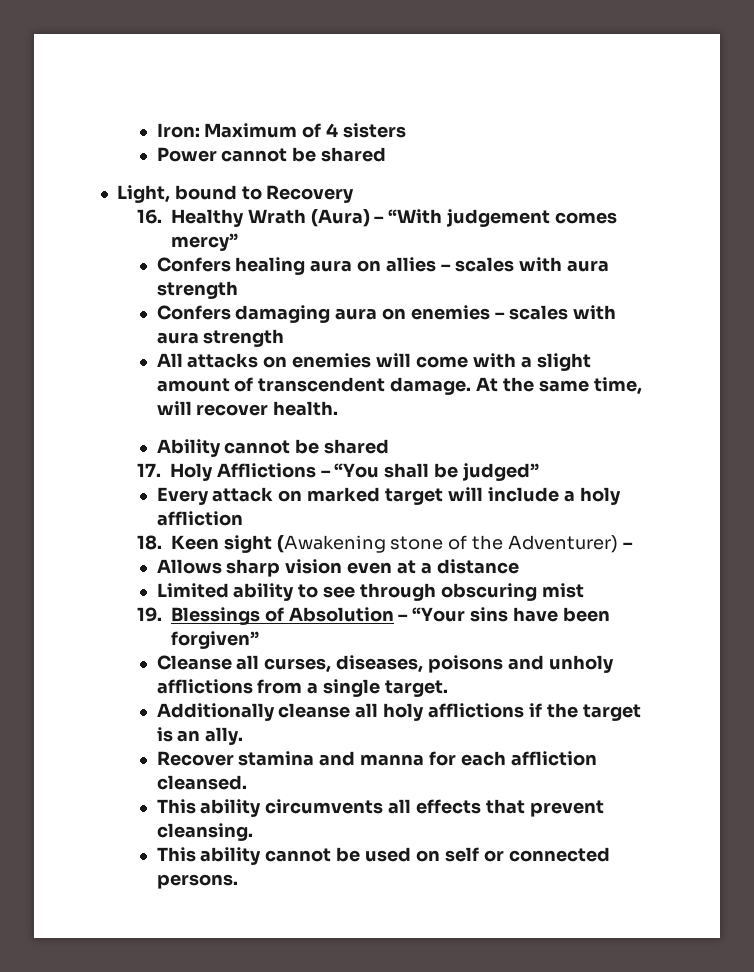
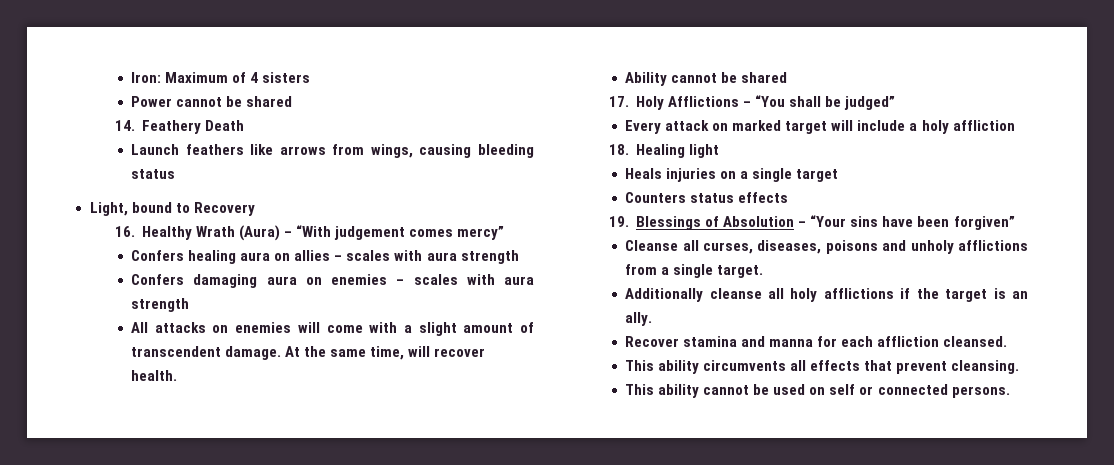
+ 14. Feathery Death
+ Launch feathers like arrows from wings, causing bleeding status
- 18. Keen sight (Awakening stone of the Adventurer) –
- Allows sharp vision even at a distance
- Limited ability to see through obscuring mist
+ 18. Healing light
+ Heals injuries on a single target
+ Counters status effects

